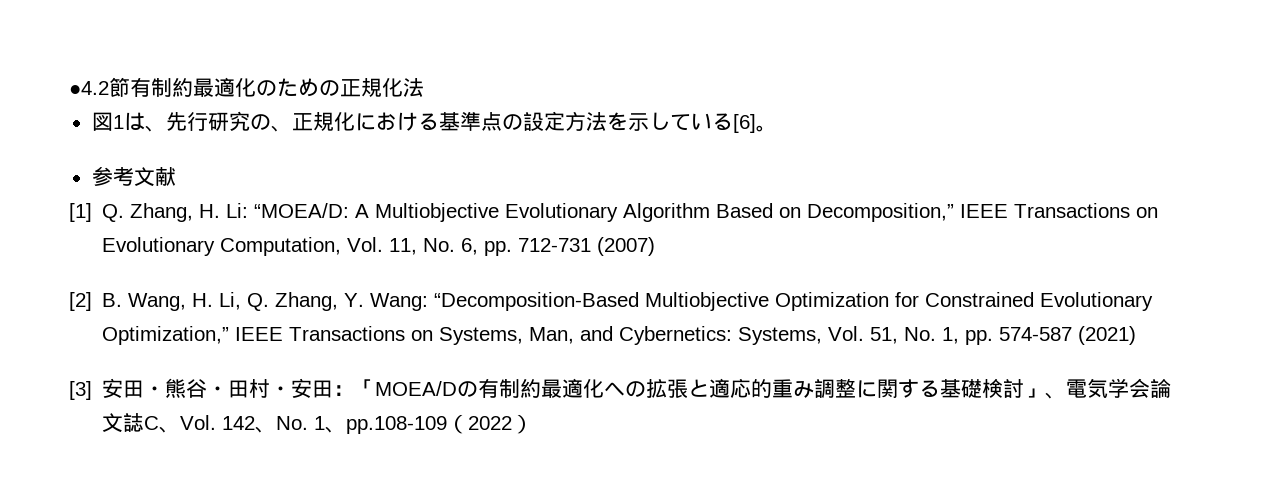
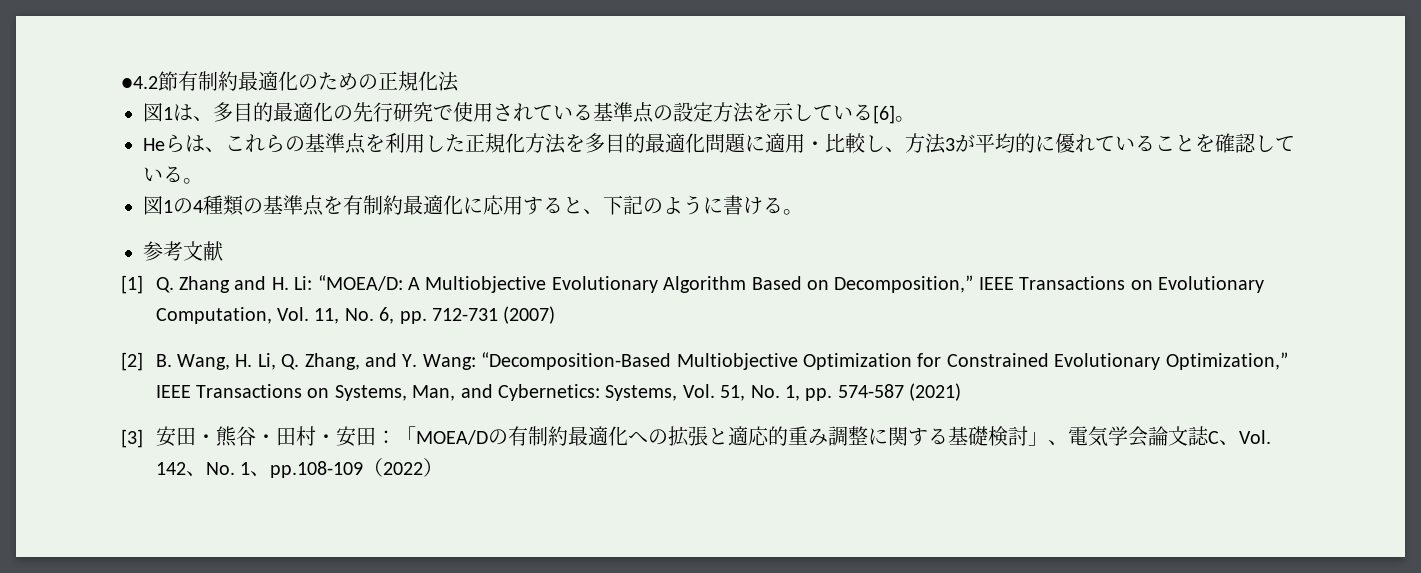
- 図1は、先行研究の、正規化における基準点の設定方法を示している[6]。
+ 図1は、多目的最適化の先行研究で使用されている基準点の設定方法を示している[6]。
+ Heらは、これらの基準点を利用した正規化方法を多目的最適化問題に適用・比較し、方法3が平均的に優れていることを確認している。
+ 図1の4種類の基準点を有制約最適化に応用すると、下記のように書ける。
- [1] Q. Zhang, H. Li: “MOEA/D: A Multiobjective Evolutionary Algorithm Based on Decomposition,” IEEE Transactions on Evolutionary Computation, Vol. 11, No. 6, pp. 712-731 (2007)
+ [1] Q. Zhang and H. Li: “MOEA/D: A Multiobjective Evolutionary Algorithm Based on Decomposition,” IEEE Transactions on Evolutionary Computation, Vol. 11, No. 6, pp. 712-731 (2007)
- [2] B. Wang, H. Li, Q. Zhang, Y. Wang: “Decomposition-Based Multiobjective Optimization for Constrained Evolutionary Optimization,” IEEE Transactions on Systems, Man, and Cybernetics: Systems, Vol. 51, No. 1, pp. 574-587 (2021)
+ [2] B. Wang, H. Li, Q. Zhang, and Y. Wang: “Decomposition-Based Multiobjective Optimization for Constrained Evolutionary Optimization,” IEEE Transactions on Systems, Man, and Cybernetics: Systems, Vol. 51, No. 1, pp. 574-587 (2021)

